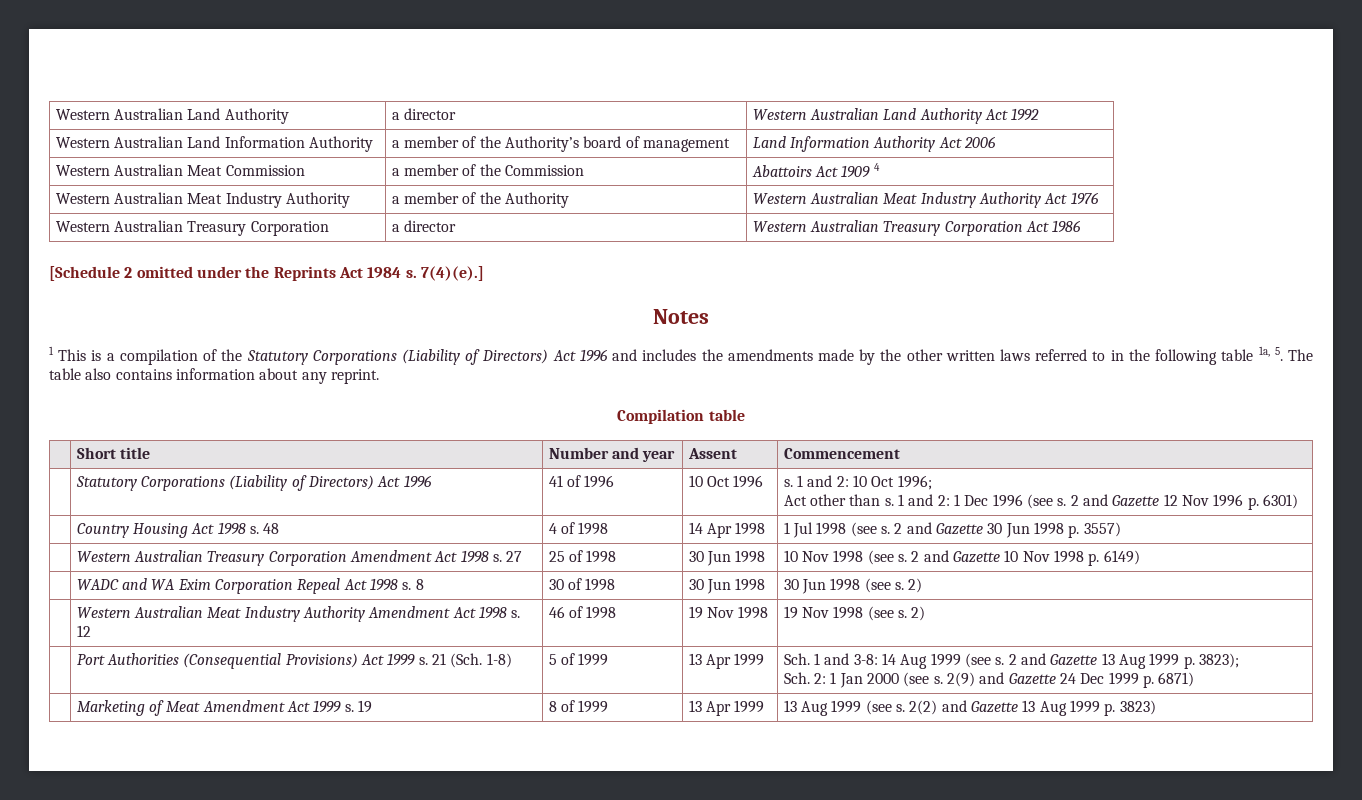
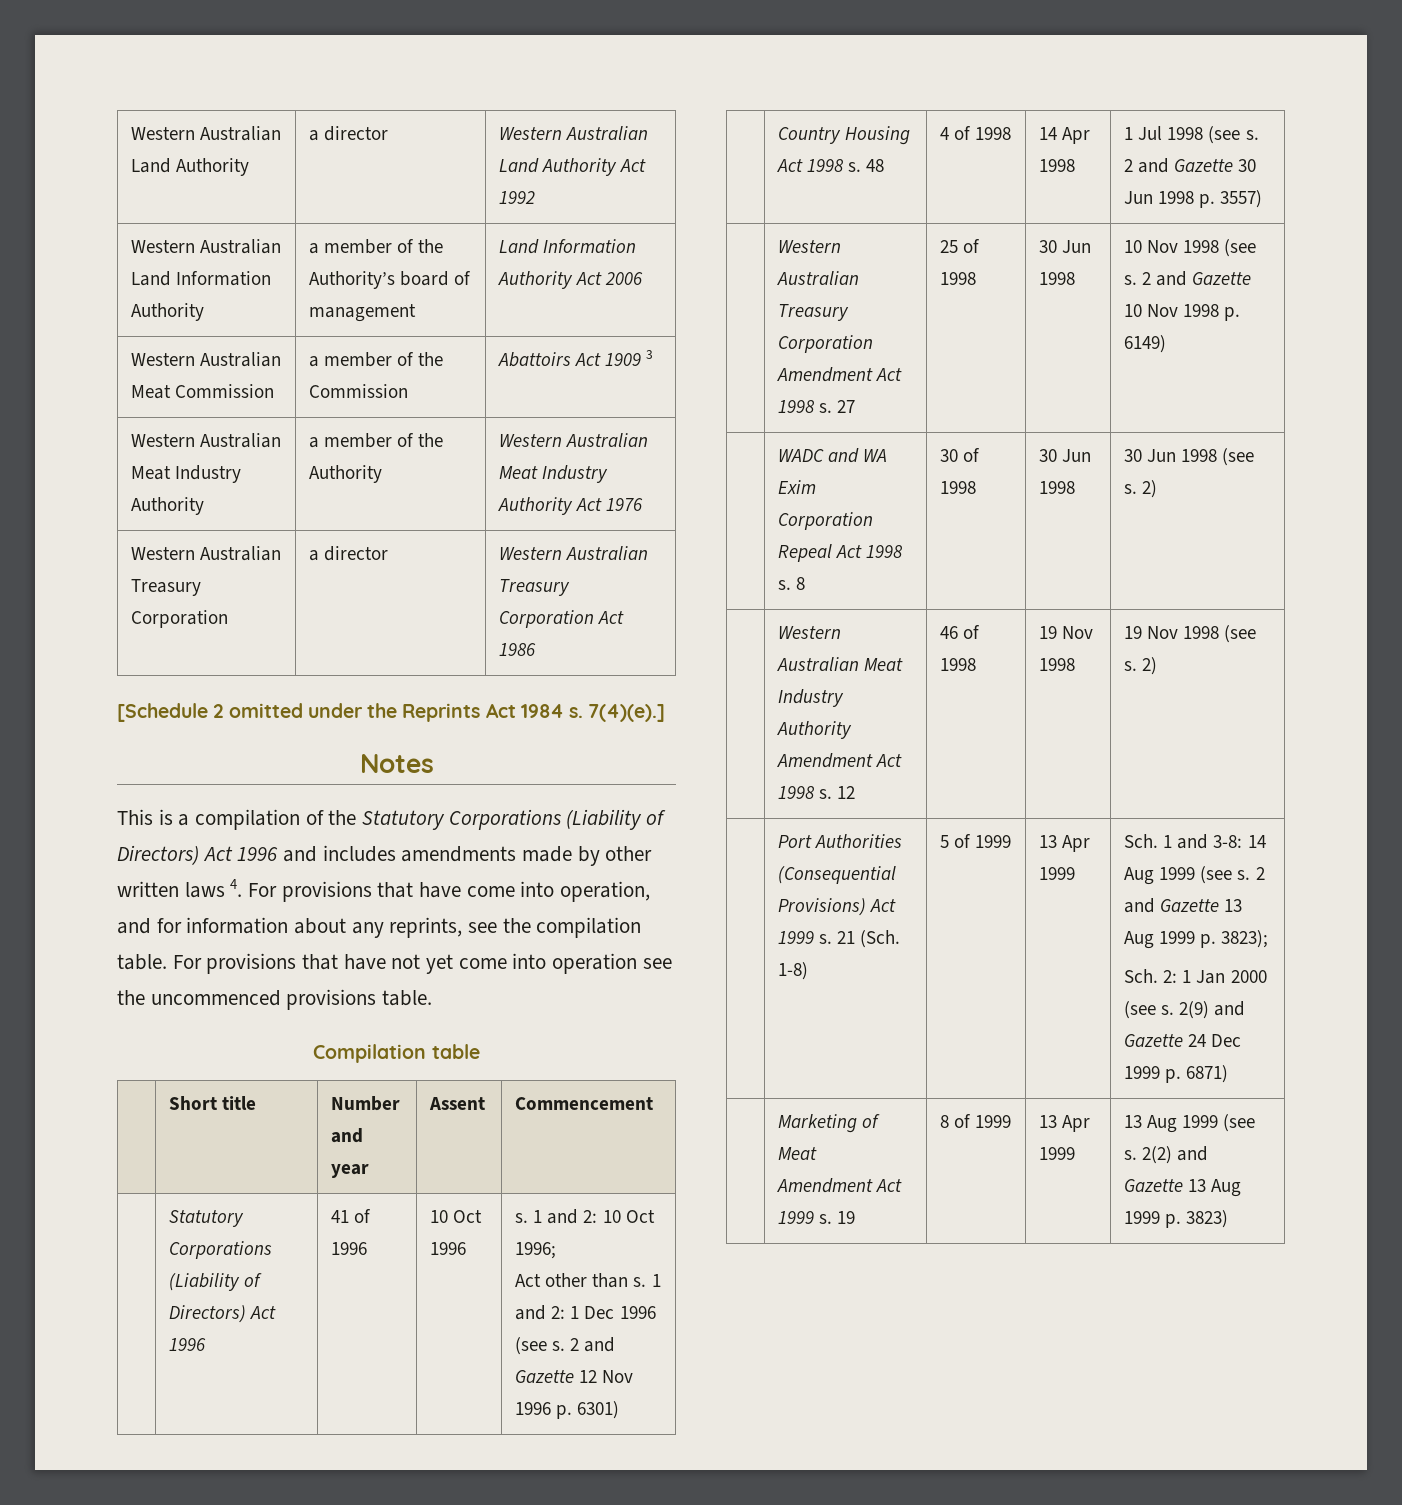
- Western Australian Meat Commission | a member of the Commission | Abattoirs Act 1909 4
+ Western Australian Meat Commission | a member of the Commission | Abattoirs Act 1909 3
- 1 This is a compilation of the Statutory Corporations (Liability of Directors) Act 1996 and includes the amendments made by the other written laws referred to in the following table 1a, 5. The table also contains information about any reprint.
+ This is a compilation of the Statutory Corporations (Liability of Directors) Act 1996 and includes amendments made by other written laws 4. For provisions that have come into operation, and for information about any reprints, see the compilation table. For provisions that have not yet come into operation see the uncommenced provisions table.

